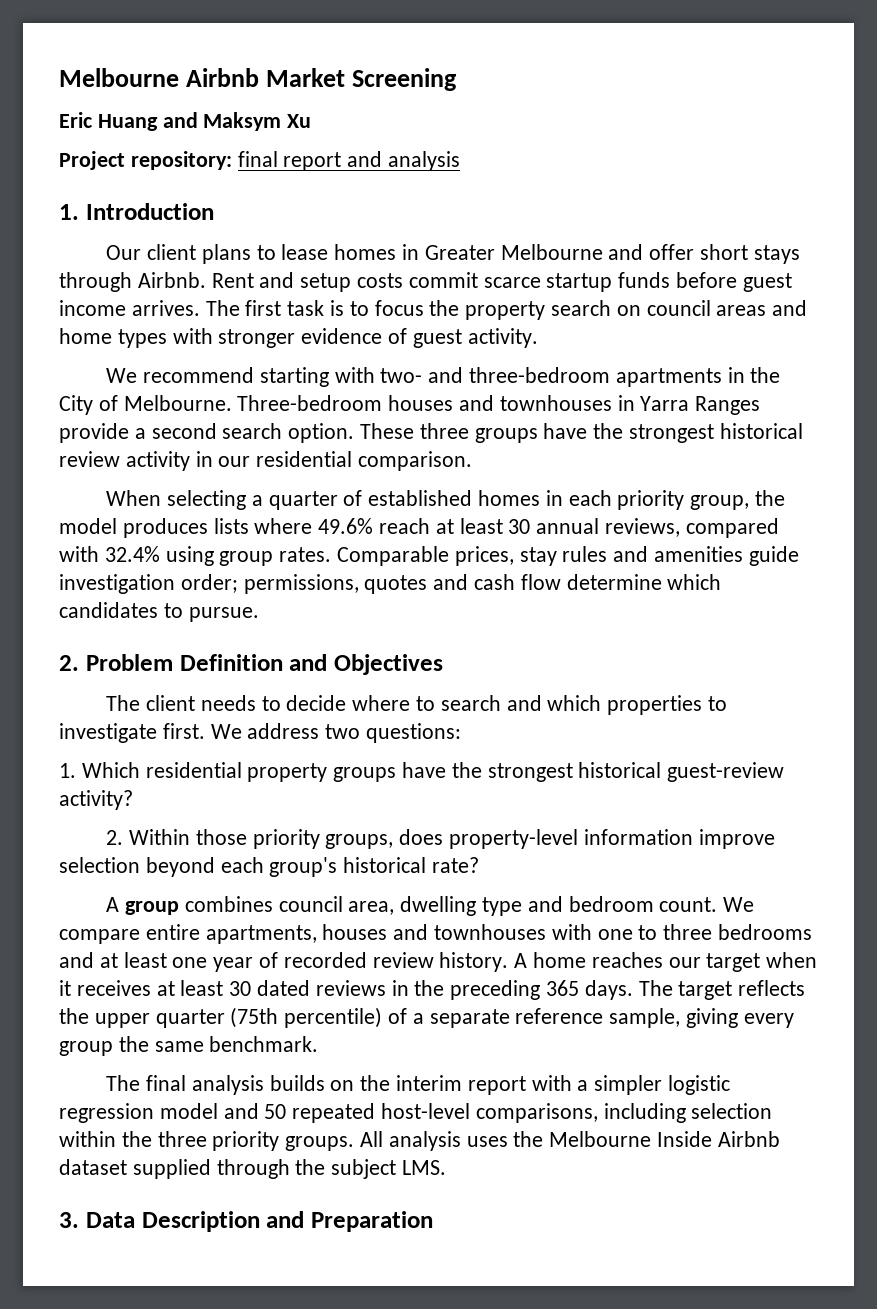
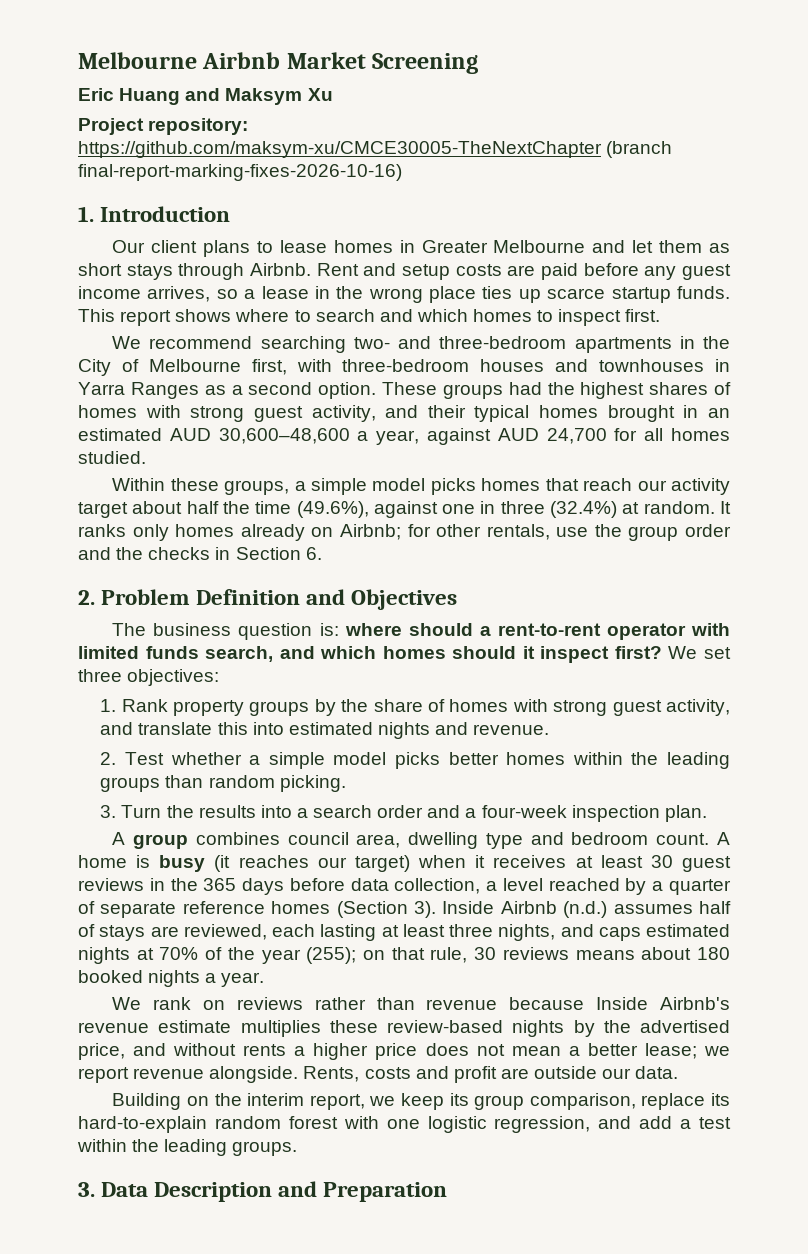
- Project repository: final report and analysis
+ Project repository: https://github.com/maksym-xu/CMCE30005-TheNextChapter (branch final-report-marking-fixes-2026-10-16)
- Our client plans to lease homes in Greater Melbourne and offer short stays through Airbnb.
+ Our client plans to lease homes in Greater Melbourne and let them as short stays through Airbnb.
- Rent and setup costs commit scarce startup funds before guest income arrives. The first task is to focus the property search on council areas and home types with stronger evidence of guest activity.
+ Rent and setup costs are paid before any guest income arrives, so a lease in the wrong place ties up scarce startup funds. This report shows where to search and which homes to inspect first.
- We recommend starting with two- and three-bedroom apartments in the City of Melbourne. Three-bedroom houses and townhouses in Yarra Ranges provide a second search option.
+ We recommend searching two- and three-bedroom apartments in the City of Melbourne first, with three-bedroom houses and townhouses in Yarra Ranges as a second option.
- These three groups have the strongest historical review activity in our residential comparison.
- When selecting a quarter of established homes in each priority group, the model produces lists where 49.6% reach at least 30 annual reviews, compared with 32.4% using group rates. Comparable prices, stay rules and amenities guide investigation order; permissions, quotes and cash flow determine which candidates to pursue.
+ These groups had the highest shares of homes with strong guest activity, and their typical homes brought in an estimated AUD 30,600–48,600 a year, against AUD 24,700 for all homes studied.
+ Within these groups, a simple model picks homes that reach our activity target about half the time (49.6%), against one in three (32.4%) at random. It ranks only homes already on Airbnb; for other rentals, use the group order and the checks in Section 6.
- The client needs to decide where to search and which properties to investigate first. We address two questions:
- 1. Which residential property groups have the strongest historical guest-review activity?
- 2. Within those priority groups, does property-level information improve selection beyond each group's historical rate?
+ The business question is: where should a rent-to-rent operator with limited funds search, and which homes should it inspect first? We set three objectives:
+ 1. Rank property groups by the share of homes with strong guest activity, and translate this into estimated nights and revenue.
+ 2. Test whether a simple model picks better homes within the leading groups than random picking.
+ 3. Turn the results into a search order and a four-week inspection plan.
- We compare entire apartments, houses and townhouses with one to three bedrooms and at least one year of recorded review history. A home reaches our target when it receives at least 30 dated reviews in the preceding 365 days. The target reflects the upper quarter (75th percentile) of a separate reference sample, giving every group the same benchmark.
- The final analysis builds on the interim report with a simpler logistic regression model and 50 repeated host-level comparisons, including selection within the three priority groups. All analysis uses the Melbourne Inside Airbnb dataset supplied through the subject LMS.
+ A home is busy (it reaches our target) when it receives at least 30 guest reviews in the 365 days before data collection, a level reached by a quarter of separate reference homes (Section 3). Inside Airbnb (n.d.) assumes half of stays are reviewed, each lasting at least three nights, and caps estimated nights at 70% of the year (255); on that rule, 30 reviews means about 180 booked nights a year.
+ We rank on reviews rather than revenue because Inside Airbnb's revenue estimate multiplies these review-based nights by the advertised price, and without rents a higher price does not mean a better lease; we report revenue alongside. Rents, costs and profit are outside our data.
+ Building on the interim report, we keep its group comparison, replace its hard-to-explain random forest with one logistic regression, and add a test within the leading groups.

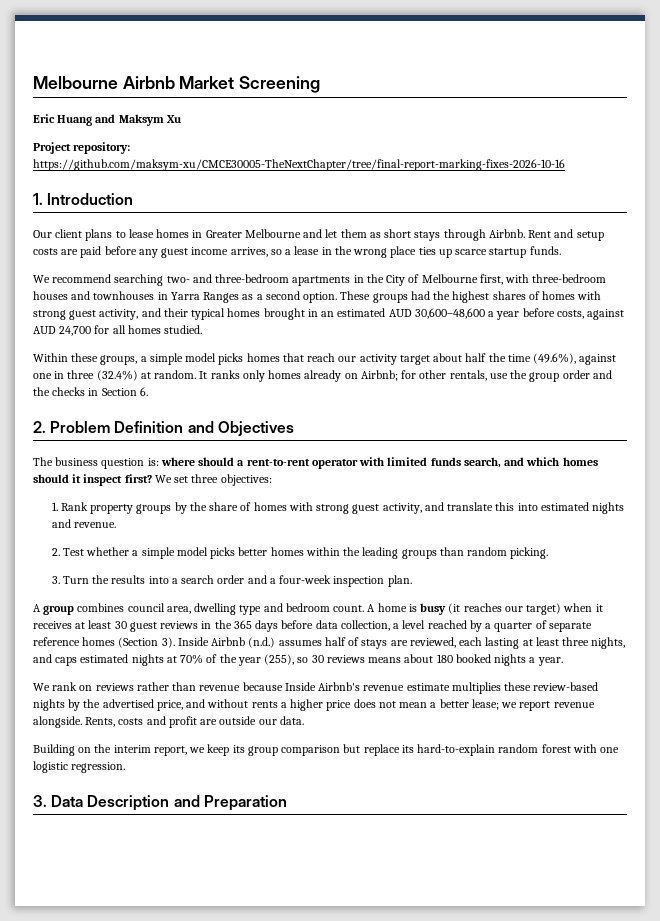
- Project repository: https://github.com/maksym-xu/CMCE30005-TheNextChapter (branch final-report-marking-fixes-2026-10-16)
+ Project repository: https://github.com/maksym-xu/CMCE30005-TheNextChapter/tree/final-report-marking-fixes-2026-10-16
- This report shows where to search and which homes to inspect first.
- These groups had the highest shares of homes with strong guest activity, and their typical homes brought in an estimated AUD 30,600–48,600 a year, against AUD 24,700 for all homes studied.
+ These groups had the highest shares of homes with strong guest activity, and their typical homes brought in an estimated AUD 30,600–48,600 a year before costs, against AUD 24,700 for all homes studied.
- Inside Airbnb (n.d.) assumes half of stays are reviewed, each lasting at least three nights, and caps estimated nights at 70% of the year (255); on that rule, 30 reviews means about 180 booked nights a year.
+ Inside Airbnb (n.d.) assumes half of stays are reviewed, each lasting at least three nights, and caps estimated nights at 70% of the year (255), so 30 reviews means about 180 booked nights a year.
- Building on the interim report, we keep its group comparison, replace its hard-to-explain random forest with one logistic regression, and add a test within the leading groups.
+ Building on the interim report, we keep its group comparison but replace its hard-to-explain random forest with one logistic regression.

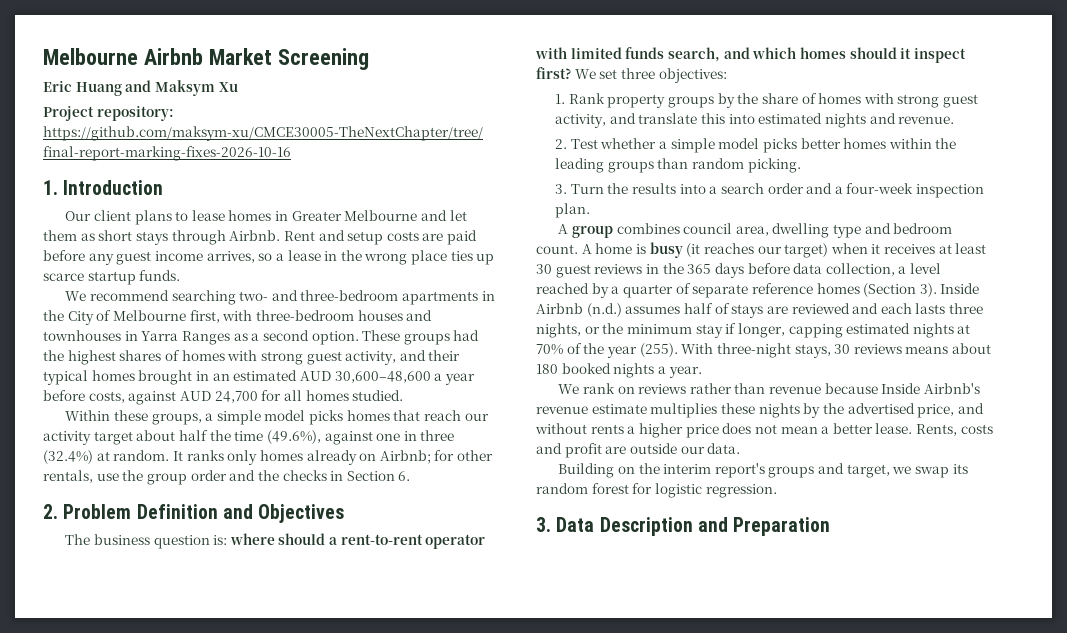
- Inside Airbnb (n.d.) assumes half of stays are reviewed, each lasting at least three nights, and caps estimated nights at 70% of the year (255), so 30 reviews means about 180 booked nights a year.
+ Inside Airbnb (n.d.) assumes half of stays are reviewed and each lasts three nights, or the minimum stay if longer, capping estimated nights at 70% of the year (255). With three-night stays, 30 reviews means about 180 booked nights a year.
- We rank on reviews rather than revenue because Inside Airbnb's revenue estimate multiplies these review-based nights by the advertised price, and without rents a higher price does not mean a better lease; we report revenue alongside.
+ We rank on reviews rather than revenue because Inside Airbnb's revenue estimate multiplies these nights by the advertised price, and without rents a higher price does not mean a better lease.
- Building on the interim report, we keep its group comparison but replace its hard-to-explain random forest with one logistic regression.
+ Building on the interim report's groups and target, we swap its random forest for logistic regression.

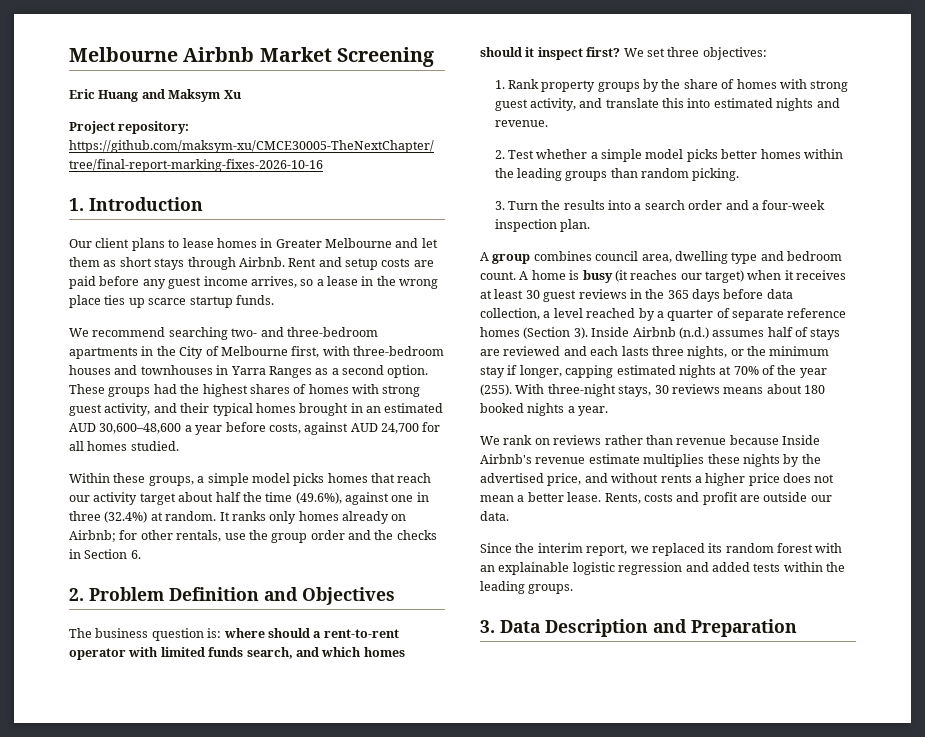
- Building on the interim report's groups and target, we swap its random forest for logistic regression.
+ Since the interim report, we replaced its random forest with an explainable logistic regression and added tests within the leading groups.

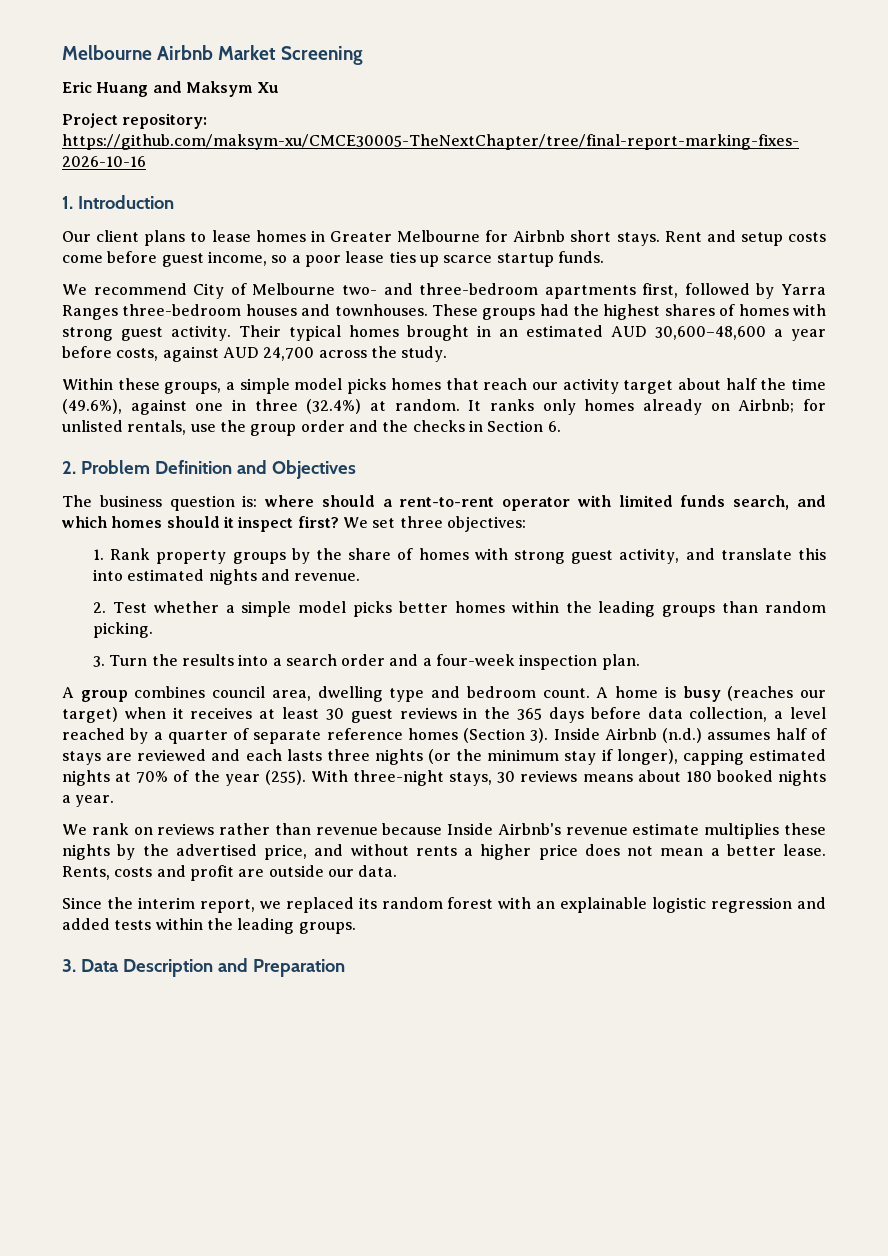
- Our client plans to lease homes in Greater Melbourne and let them as short stays through Airbnb. Rent and setup costs are paid before any guest income arrives, so a lease in the wrong place ties up scarce startup funds.
+ Our client plans to lease homes in Greater Melbourne for Airbnb short stays. Rent and setup costs come before guest income, so a poor lease ties up scarce startup funds.
- We recommend searching two- and three-bedroom apartments in the City of Melbourne first, with three-bedroom houses and townhouses in Yarra Ranges as a second option.
+ We recommend City of Melbourne two- and three-bedroom apartments first, followed by Yarra Ranges three-bedroom houses and townhouses.
- These groups had the highest shares of homes with strong guest activity, and their typical homes brought in an estimated AUD 30,600–48,600 a year before costs, against AUD 24,700 for all homes studied.
+ These groups had the highest shares of homes with strong guest activity. Their typical homes brought in an estimated AUD 30,600–48,600 a year before costs, against AUD 24,700 across the study.
- It ranks only homes already on Airbnb; for other rentals, use the group order and the checks in Section 6.
+ It ranks only homes already on Airbnb; for unlisted rentals, use the group order and the checks in Section 6.
- A home is busy (it reaches our target) when it receives at least 30 guest reviews in the 365 days before data collection, a level reached by a quarter of separate reference homes (Section 3).
+ A home is busy (reaches our target) when it receives at least 30 guest reviews in the 365 days before data collection, a level reached by a quarter of separate reference homes (Section 3).
- Inside Airbnb (n.d.) assumes half of stays are reviewed and each lasts three nights, or the minimum stay if longer, capping estimated nights at 70% of the year (255).
+ Inside Airbnb (n.d.) assumes half of stays are reviewed and each lasts three nights (or the minimum stay if longer), capping estimated nights at 70% of the year (255).

